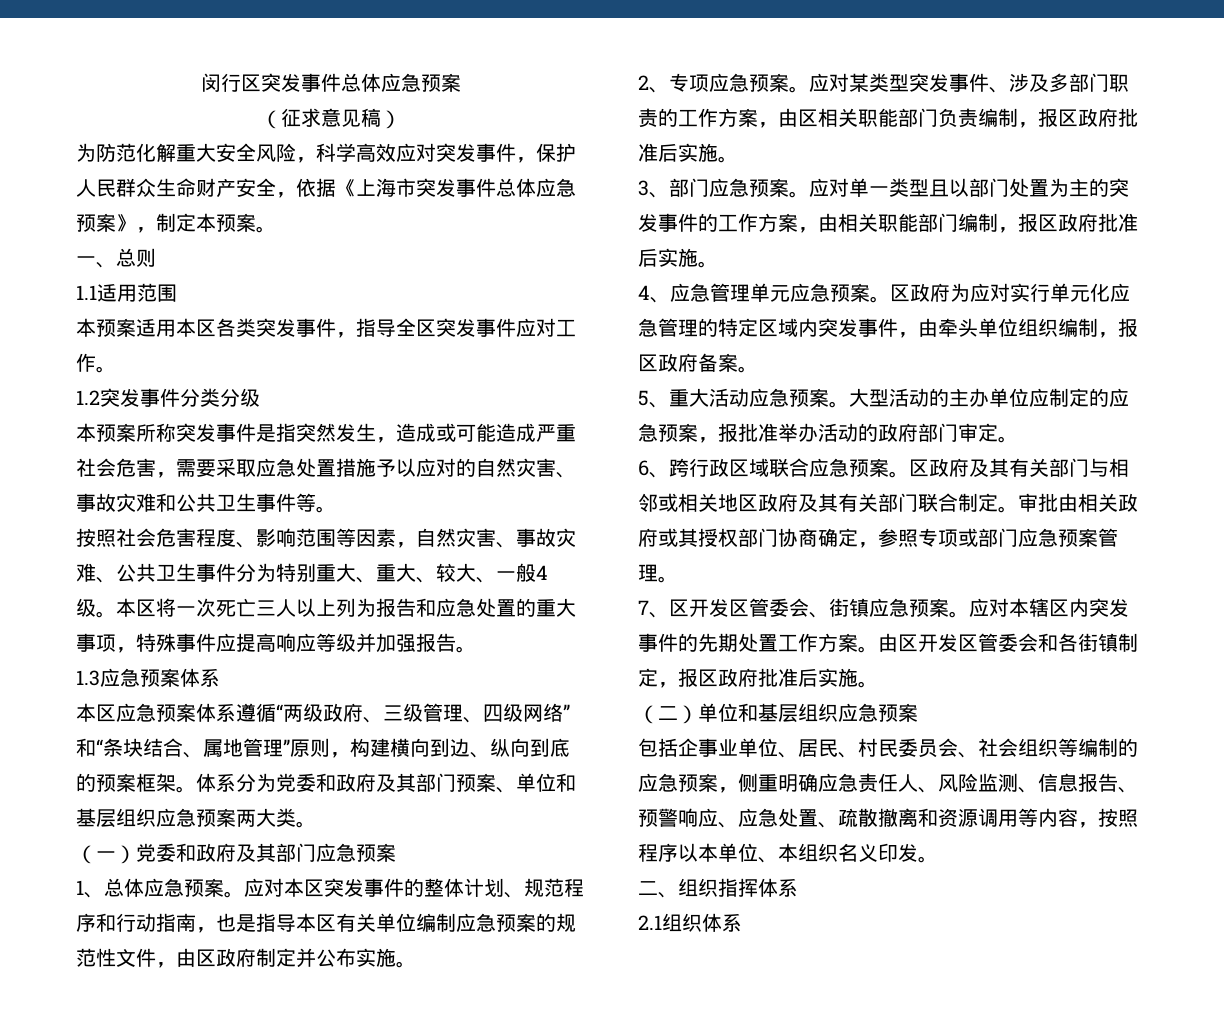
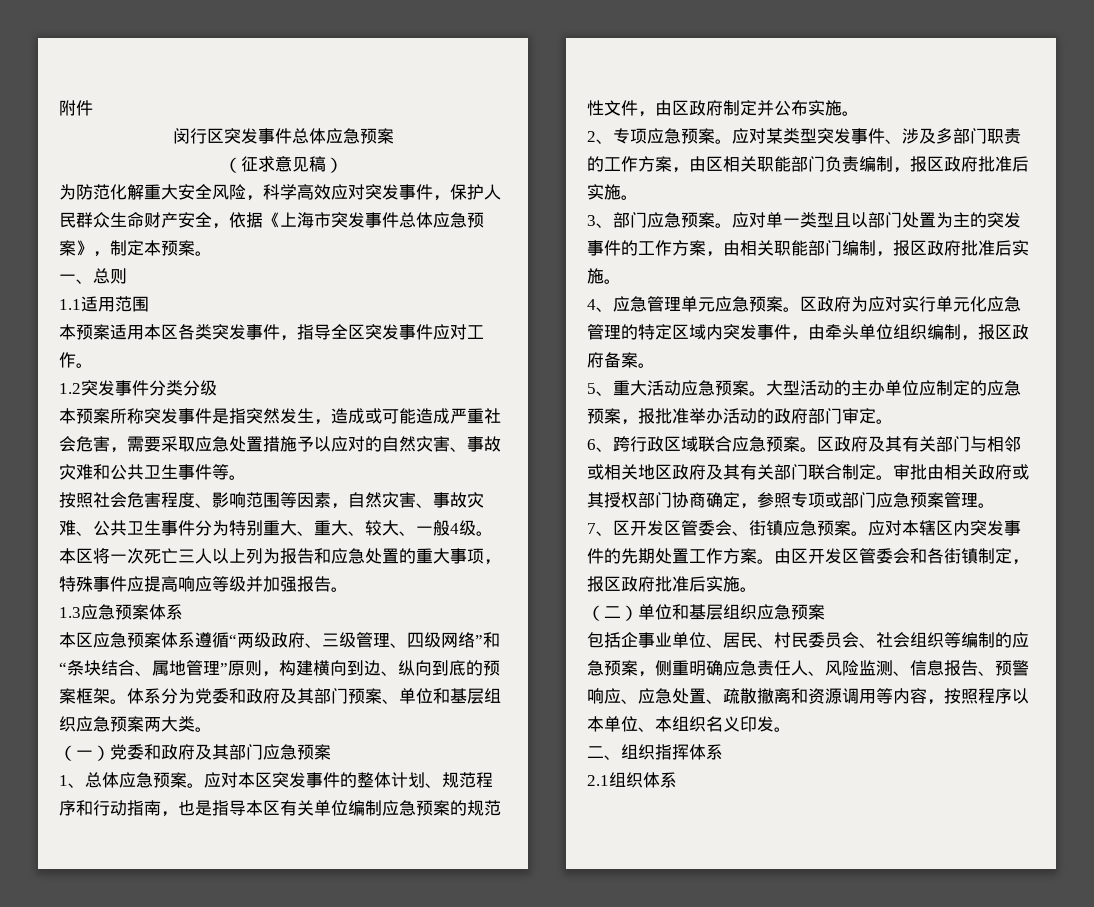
+ 附件

